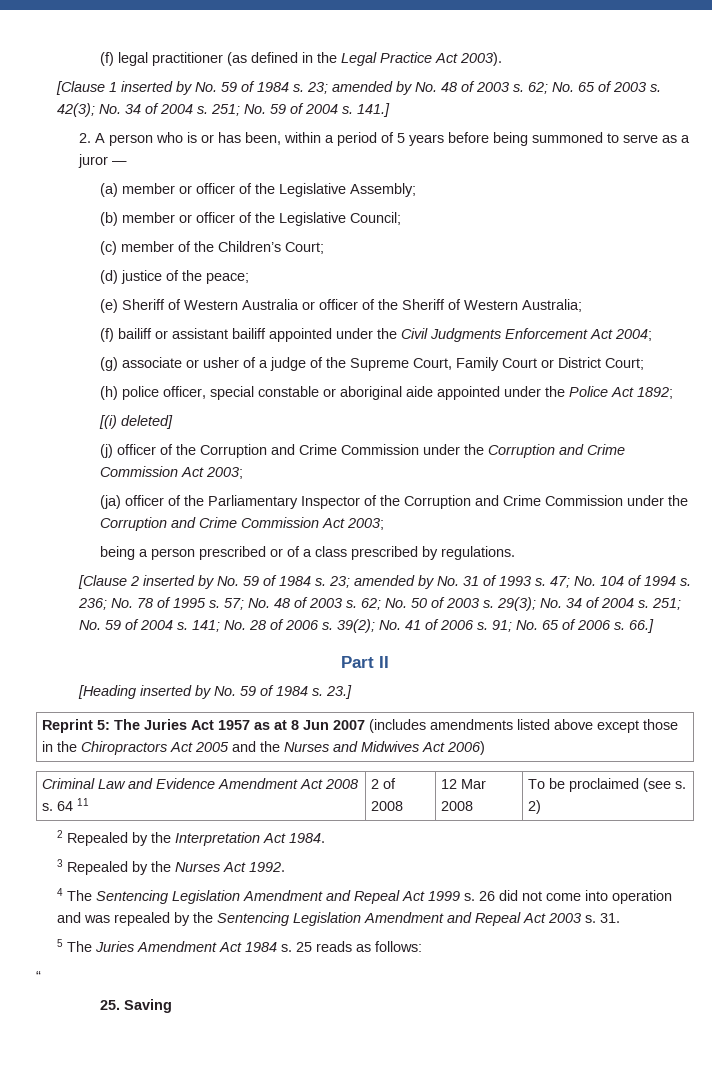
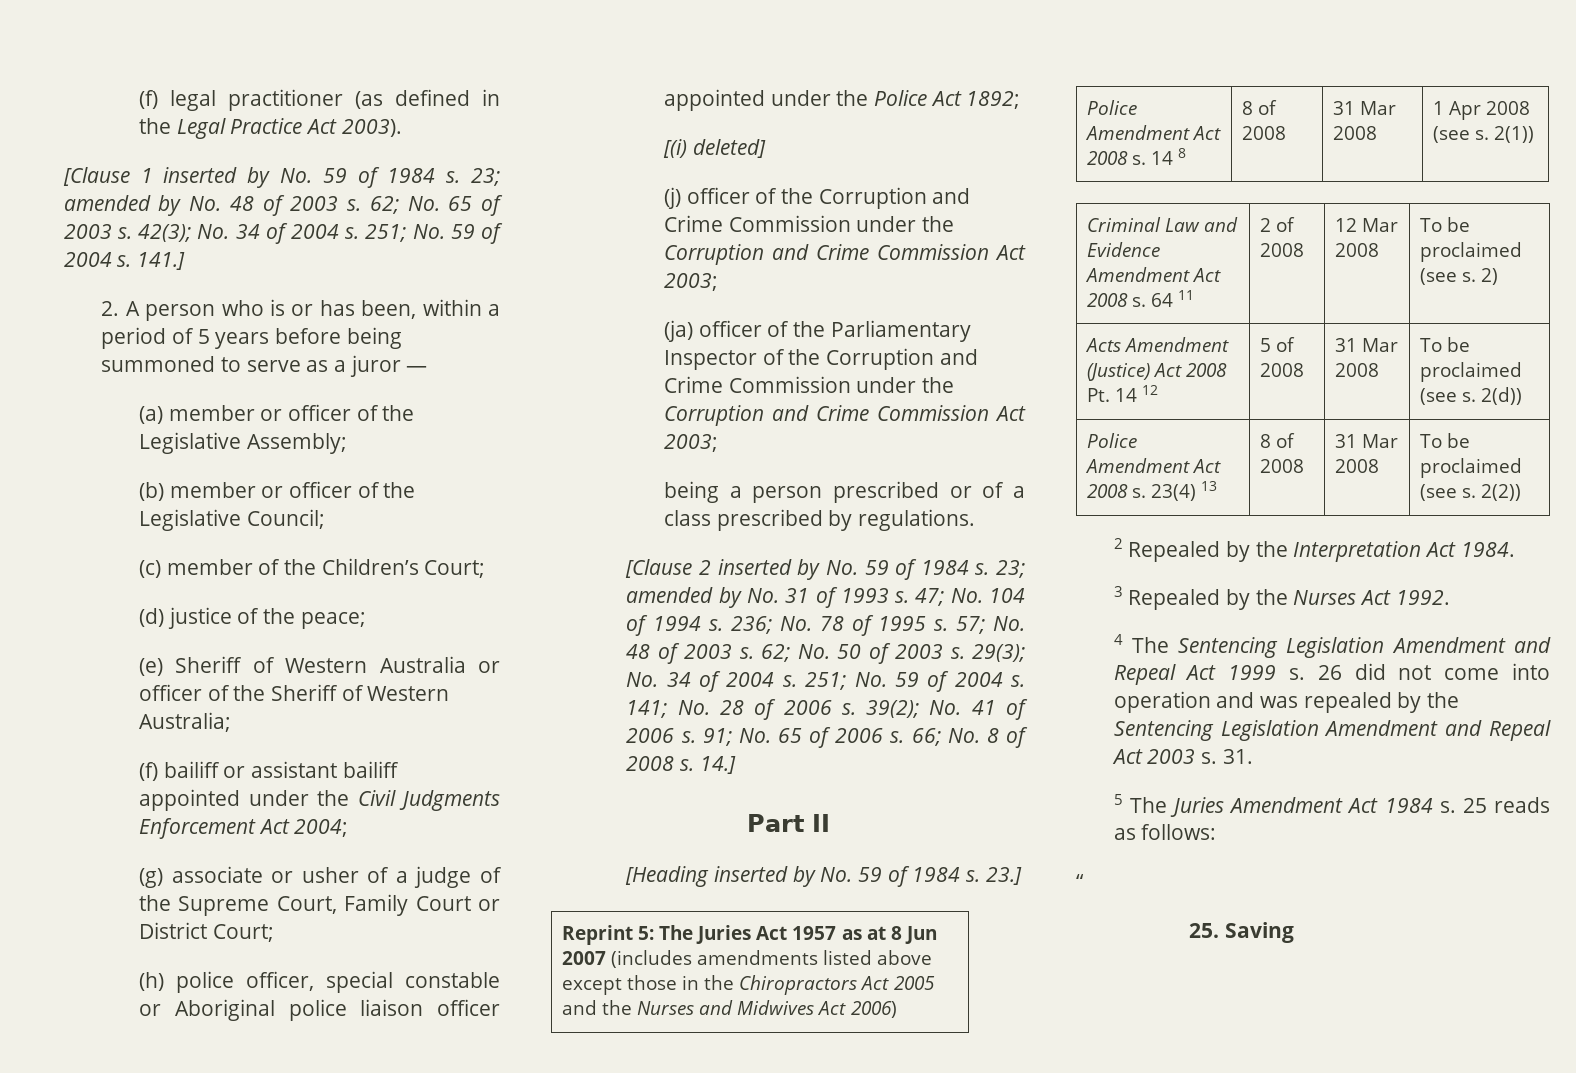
- (h) police officer, special constable or aboriginal aide appointed under the Police Act 1892;
+ (h) police officer, special constable or Aboriginal police liaison officer appointed under the Police Act 1892;
- 66.]
+ 66; No. 8 of 2008 s. 14.]
+ Police Amendment Act 2008 s. 14 8 | 8 of 2008 | 31 Mar 2008 | 1 Apr 2008 (see s. 2(1))
+ Acts Amendment (Justice) Act 2008 Pt. 14 12 | 5 of 2008 | 31 Mar 2008 | To be proclaimed (see s. 2(d))
+ Police Amendment Act 2008 s. 23(4) 13 | 8 of 2008 | 31 Mar 2008 | To be proclaimed (see s. 2(2))

